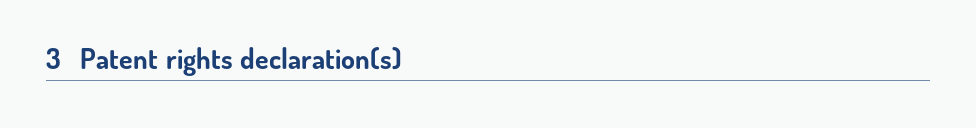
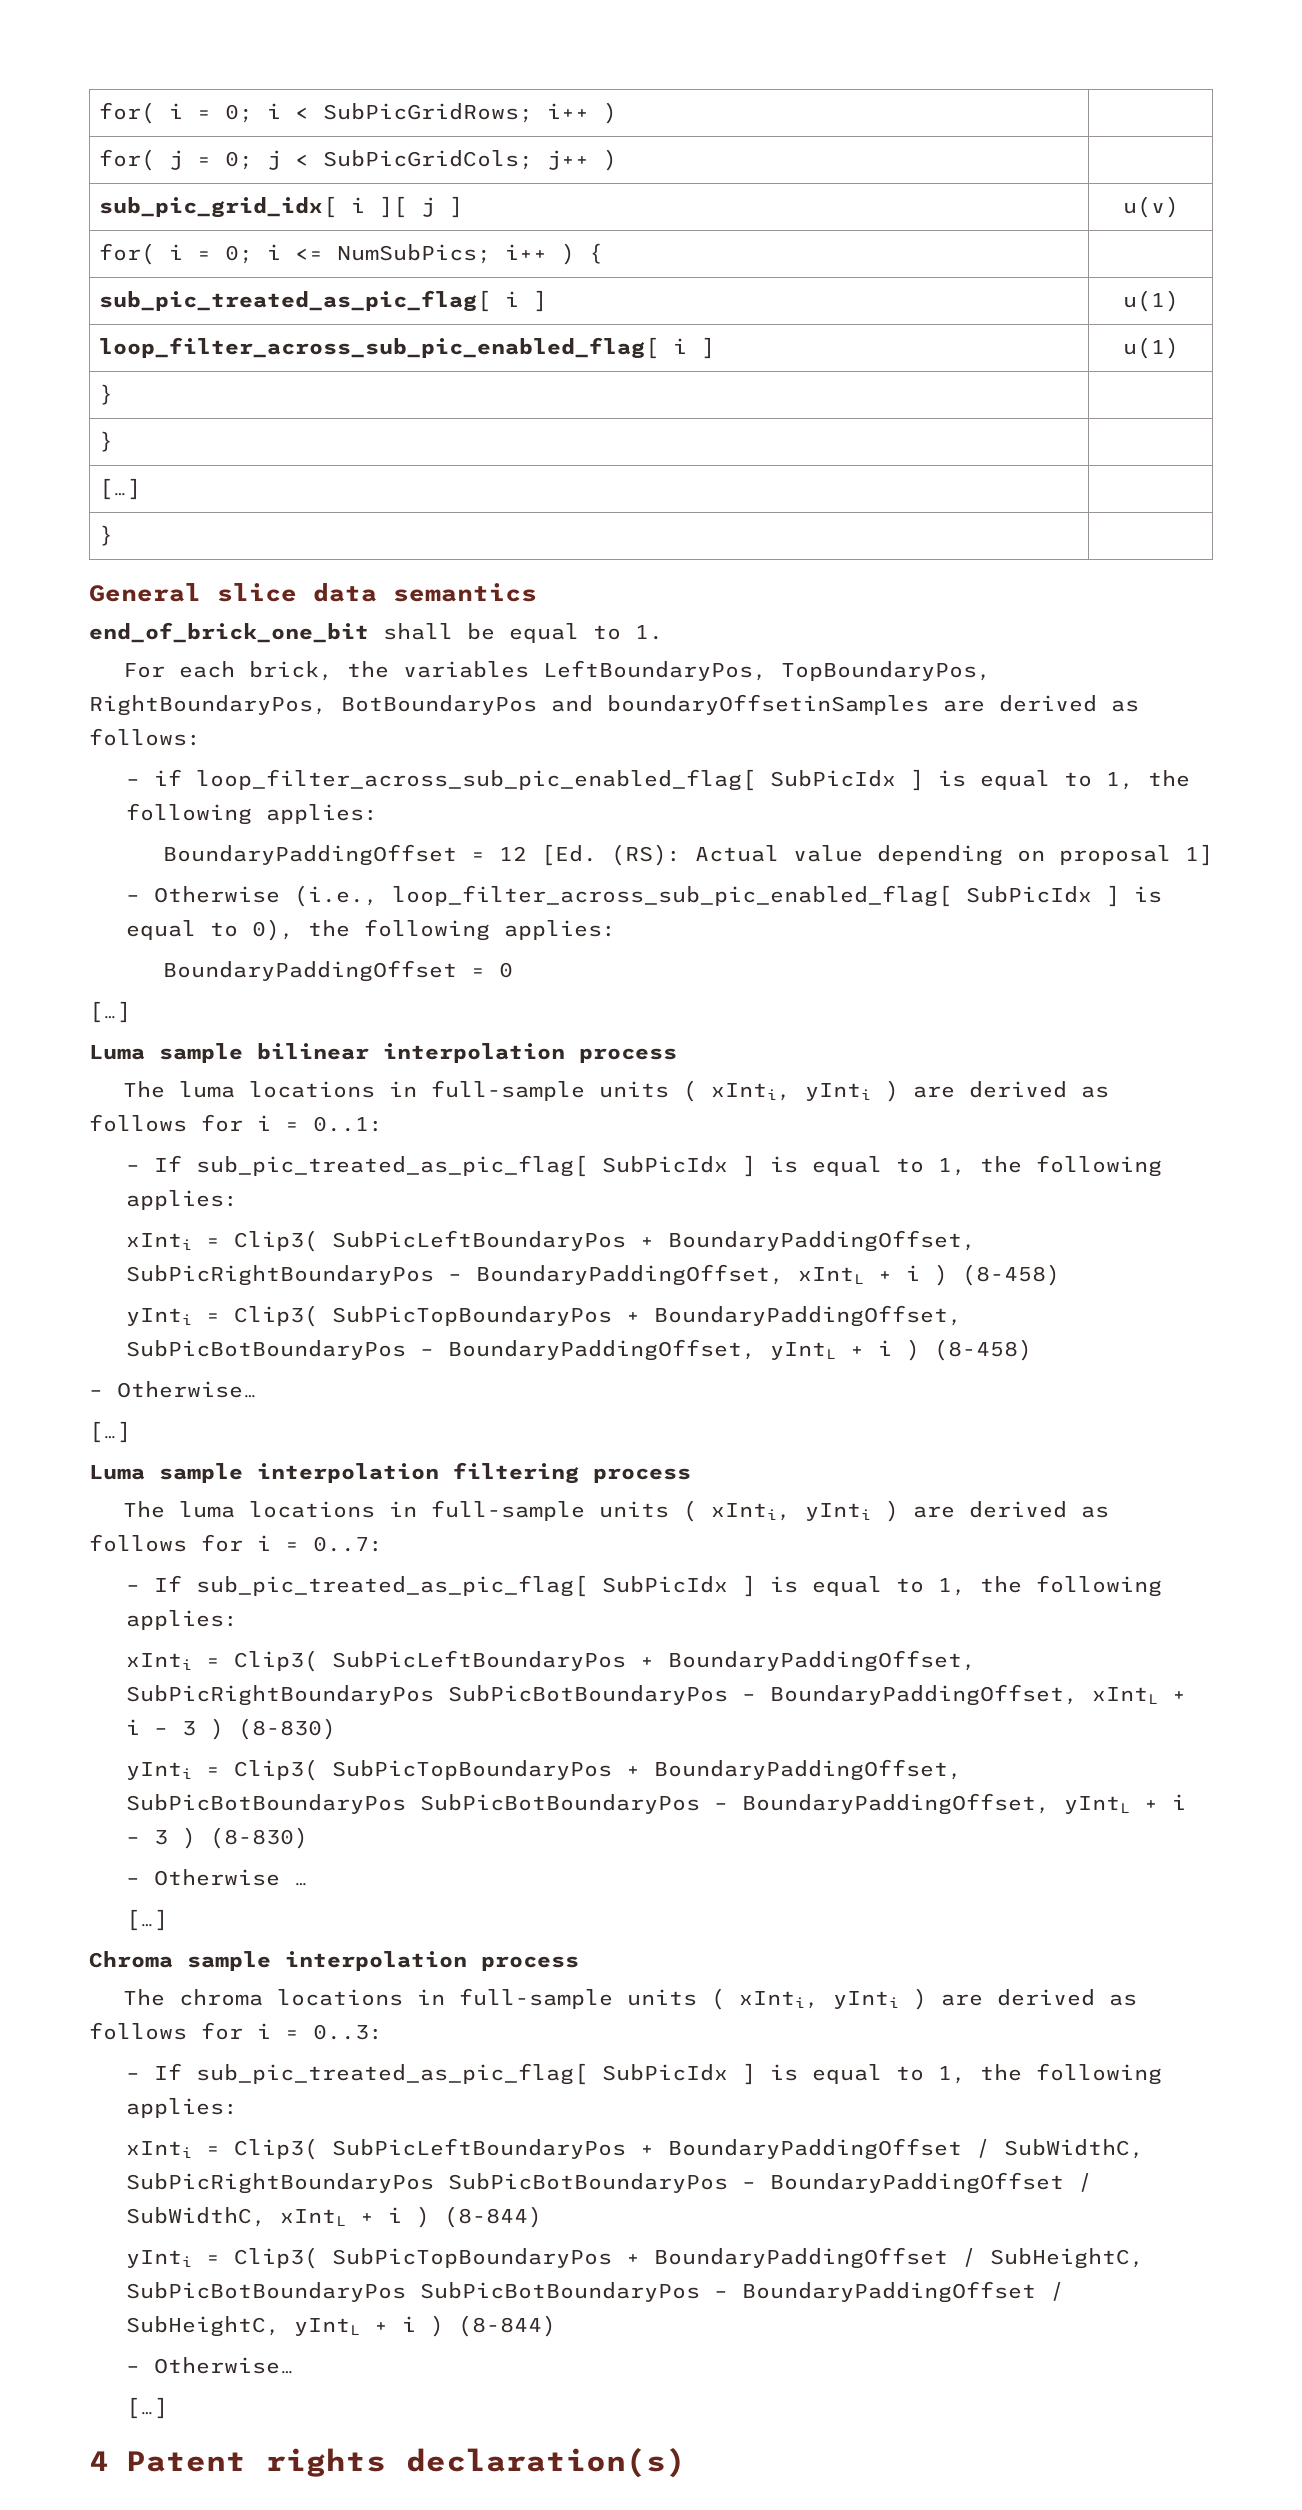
- 3 Patent rights declaration(s)
+ for( i = 0; i < SubPicGridRows; i++ ) |
+ for( j = 0; j < SubPicGridCols; j++ ) |
+ sub_pic_grid_idx[ i ][ j ] | u(v)
+ for( i = 0; i <= NumSubPics; i++ ) { |
+ sub_pic_treated_as_pic_flag[ i ] | u(1)
+ loop_filter_across_sub_pic_enabled_flag[ i ] | u(1)
+ } |
+ } |
+ […] |
+ } |
+ General slice data semantics
+ end_of_brick_one_bit shall be equal to 1.
+ For each brick, the variables LeftBoundaryPos, TopBoundaryPos, RightBoundaryPos, BotBoundaryPos and boundaryOffsetinSamples are derived as follows:
+ – if loop_filter_across_sub_pic_enabled_flag[ SubPicIdx ] is equal to 1, the following applies:
+ BoundaryPaddingOffset = 12 [Ed. (RS): Actual value depending on proposal 1]
+ – Otherwise (i.e., loop_filter_across_sub_pic_enabled_flag[ SubPicIdx ] is equal to 0), the following applies:
+ BoundaryPaddingOffset = 0
+ […]
+ Luma sample bilinear interpolation process
+ The luma locations in full-sample units ( xInti, yInti ) are derived as follows for i = 0..1:
+ – If sub_pic_treated_as_pic_flag[ SubPicIdx ] is equal to 1, the following applies:
+ xInti = Clip3( SubPicLeftBoundaryPos + BoundaryPaddingOffset, SubPicRightBoundaryPos – BoundaryPaddingOffset, xIntL + i ) (8-458)
+ yInti = Clip3( SubPicTopBoundaryPos + BoundaryPaddingOffset, SubPicBotBoundaryPos – BoundaryPaddingOffset, yIntL + i ) (8-458)
+ – Otherwise…
+ […]
+ Luma sample interpolation filtering process
+ The luma locations in full-sample units ( xInti, yInti ) are derived as follows for i = 0..7:
+ – If sub_pic_treated_as_pic_flag[ SubPicIdx ] is equal to 1, the following applies:
+ xInti = Clip3( SubPicLeftBoundaryPos + BoundaryPaddingOffset, SubPicRightBoundaryPos SubPicBotBoundaryPos – BoundaryPaddingOffset, xIntL + i − 3 ) (8-830)
+ yInti = Clip3( SubPicTopBoundaryPos + BoundaryPaddingOffset, SubPicBotBoundaryPos SubPicBotBoundaryPos – BoundaryPaddingOffset, yIntL + i − 3 ) (8-830)
+ – Otherwise …
+ […]
+ Chroma sample interpolation process
+ The chroma locations in full-sample units ( xInti, yInti ) are derived as follows for i = 0..3:
+ – If sub_pic_treated_as_pic_flag[ SubPicIdx ] is equal to 1, the following applies:
+ xInti = Clip3( SubPicLeftBoundaryPos + BoundaryPaddingOffset / SubWidthC, SubPicRightBoundaryPos SubPicBotBoundaryPos – BoundaryPaddingOffset / SubWidthC, xIntL + i ) (8-844)
+ yInti = Clip3( SubPicTopBoundaryPos + BoundaryPaddingOffset / SubHeightC, SubPicBotBoundaryPos SubPicBotBoundaryPos – BoundaryPaddingOffset / SubHeightC, yIntL + i ) (8-844)
+ – Otherwise…
+ […]
+ 4 Patent rights declaration(s)

